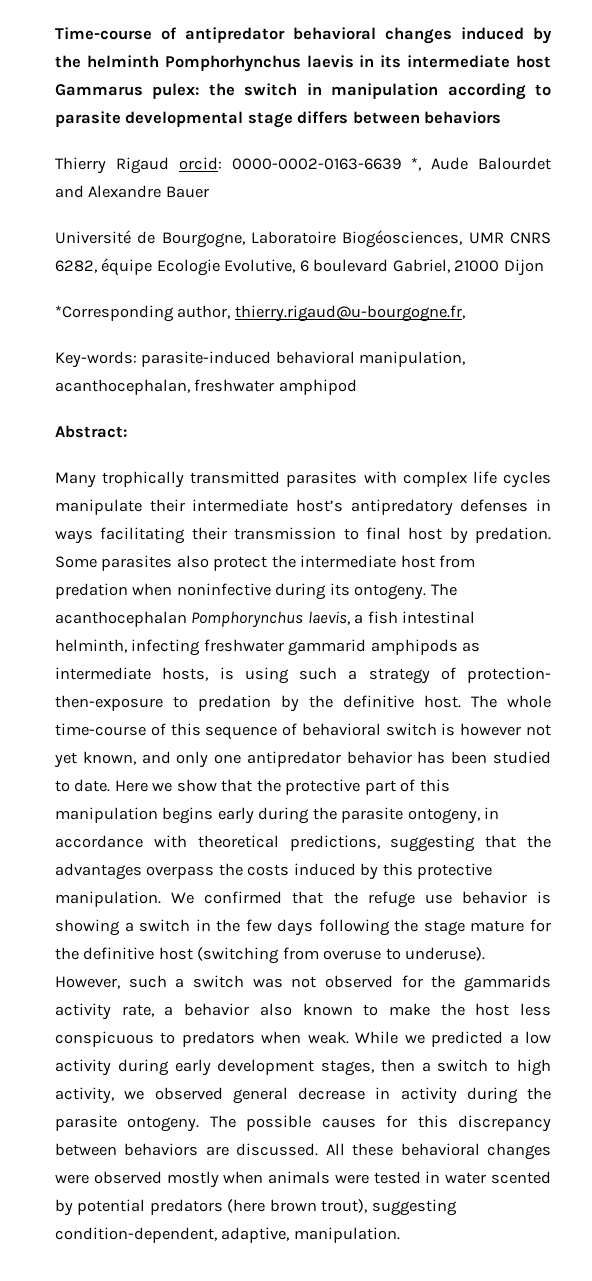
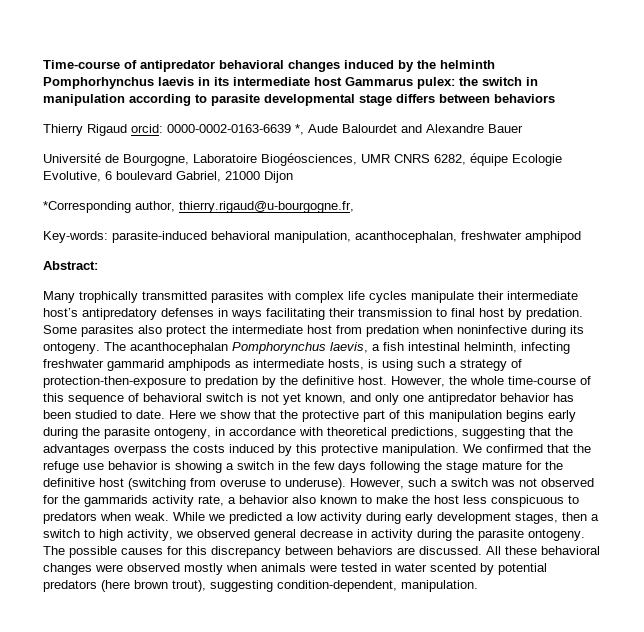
- The acanthocephalan Pomphorynchus laevis, a fish intestinal helminth, infecting freshwater gammarid amphipods as intermediate hosts, is using such a strategy of protection- then-exposure to predation by the definitive host.
+ The acanthocephalan Pomphorynchus laevis, a fish intestinal helminth, infecting freshwater gammarid amphipods as intermediate hosts, is using such a strategy of protection-then-exposure to predation by the definitive host.
- The whole time-course of this sequence of behavioral switch is however not yet known, and only one antipredator behavior has been studied to date.
+ However, the whole time-course of this sequence of behavioral switch is not yet known, and only one antipredator behavior has been studied to date.
- All these behavioral changes were observed mostly when animals were tested in water scented by potential predators (here brown trout), suggesting condition-dependent, adaptive, manipulation.
+ All these behavioral changes were observed mostly when animals were tested in water scented by potential predators (here brown trout), suggesting condition-dependent, manipulation.

